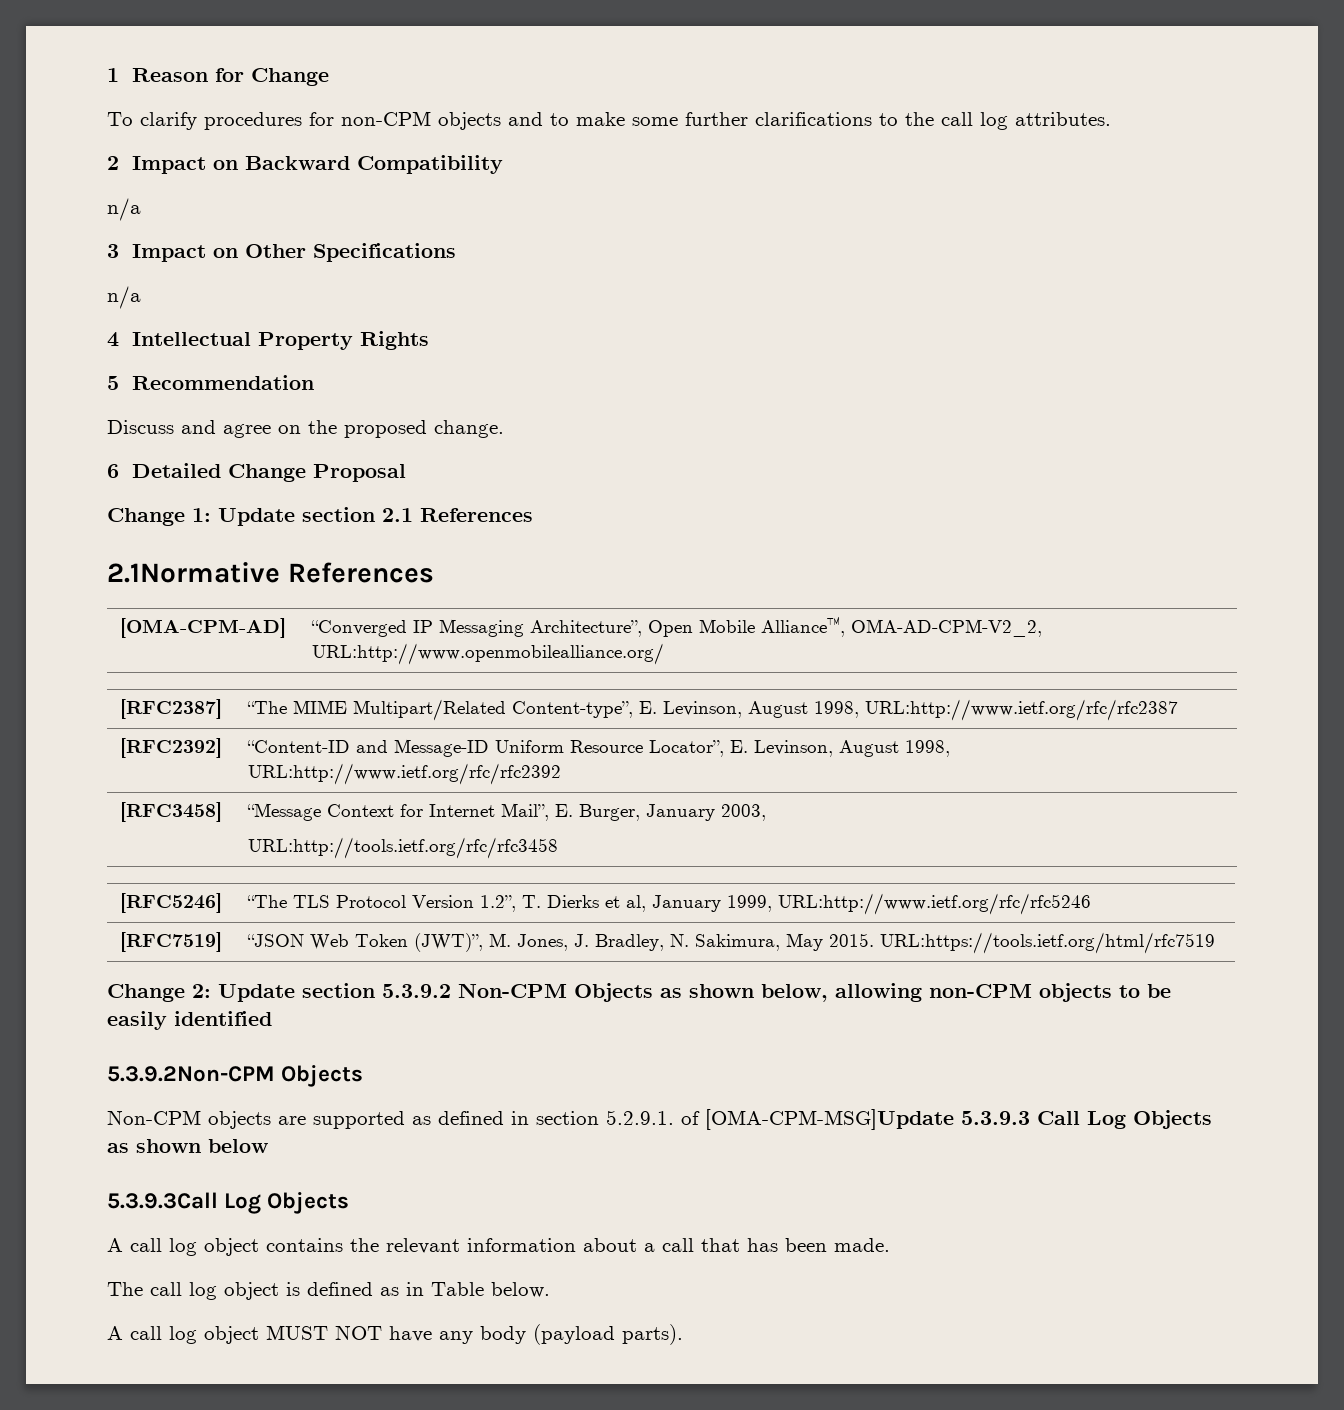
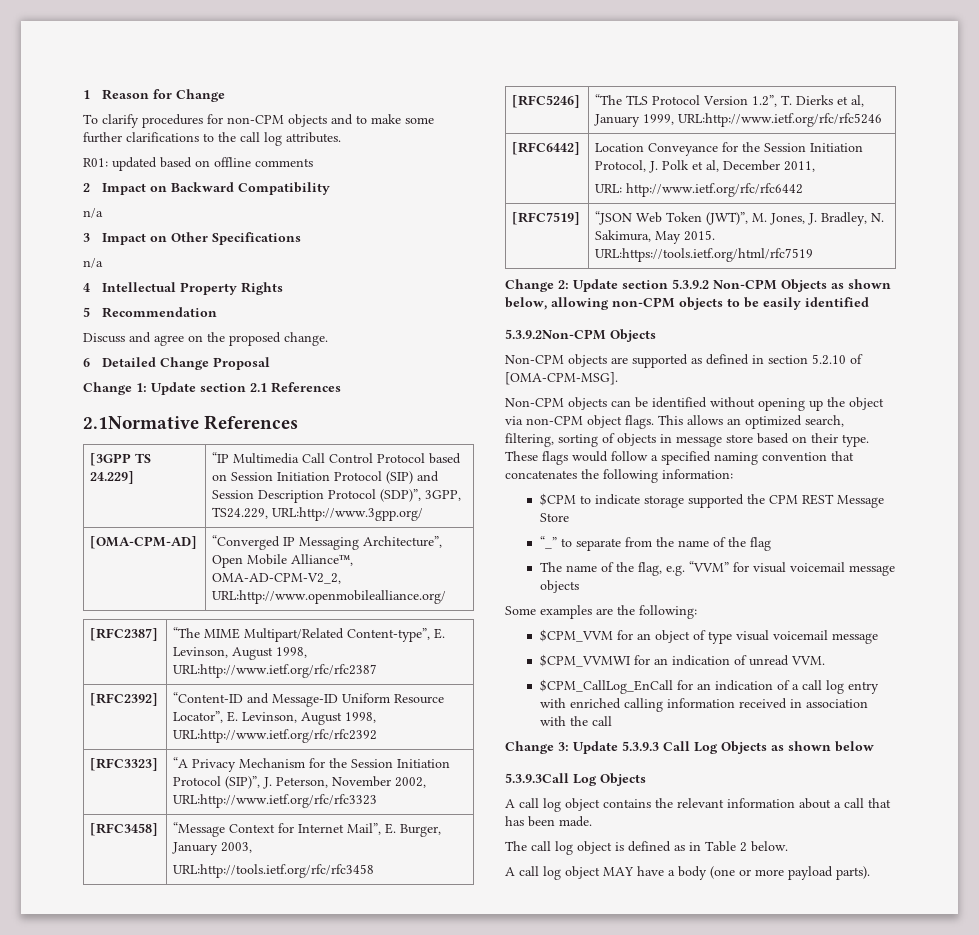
+ R01: updated based on offline comments
+ [3GPP TS 24.229] | “IP Multimedia Call Control Protocol based on Session Initiation Protocol (SIP) and Session Description Protocol (SDP)”, 3GPP, TS24.229, URL:http://www.3gpp.org/
+ [RFC3323] | “A Privacy Mechanism for the Session Initiation Protocol (SIP)”, J. Peterson, November 2002, URL:http://www.ietf.org/rfc/rfc3323
+ [RFC6442] | Location Conveyance for the Session Initiation Protocol, J. Polk et al, December 2011,
+ URL: http://www.ietf.org/rfc/rfc6442
- Non-CPM objects are supported as defined in section 5.2.9.1. of [OMA-CPM-MSG]Update 5.3.9.3 Call Log Objects as shown below
+ Non-CPM objects are supported as defined in section 5.2.10 of [OMA-CPM-MSG].
+ Non-CPM objects can be identified without opening up the object via non-CPM object flags. This allows an optimized search, filtering, sorting of objects in message store based on their type. These flags would follow a specified naming convention that concatenates the following information:
+ $CPM to indicate storage supported the CPM REST Message Store
+ “_” to separate from the name of the flag
+ The name of the flag, e.g. “VVM” for visual voicemail message objects
+ Some examples are the following:
+ $CPM_VVM for an object of type visual voicemail message
+ $CPM_VVMWI for an indication of unread VVM.
+ $CPM_CallLog_EnCall for an indication of a call log entry with enriched calling information received in association with the call
+ Change 3: Update 5.3.9.3 Call Log Objects as shown below
- The call log object is defined as in Table below.
+ The call log object is defined as in Table 2 below.
- A call log object MUST NOT have any body (payload parts).
+ A call log object MAY have a body (one or more payload parts).

